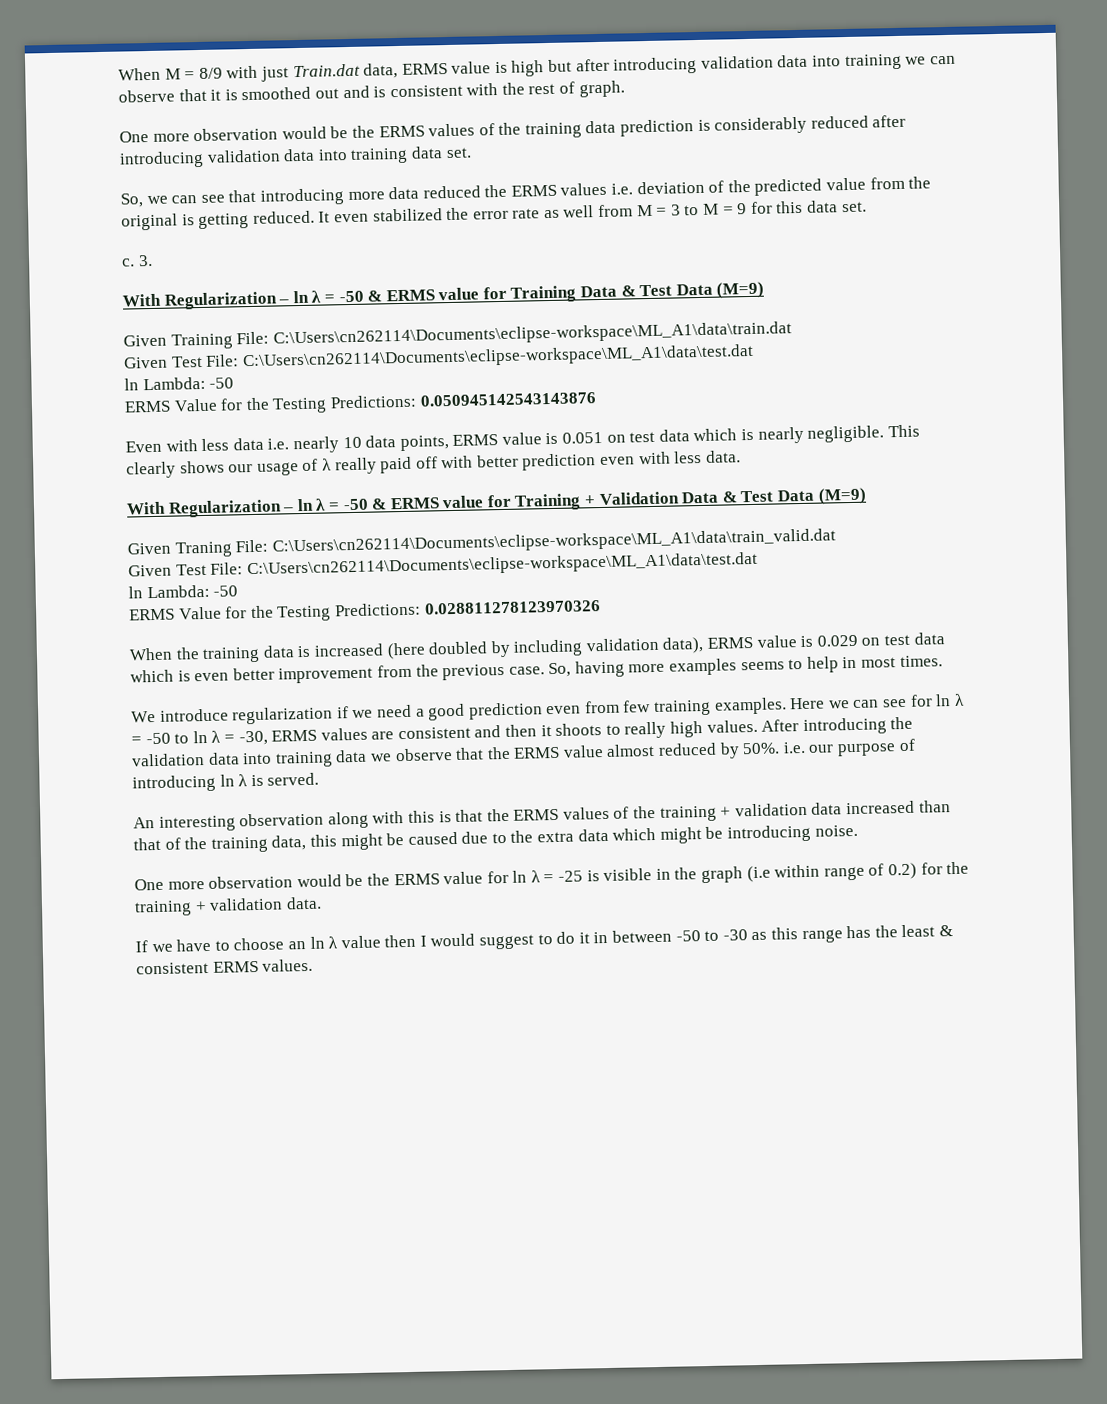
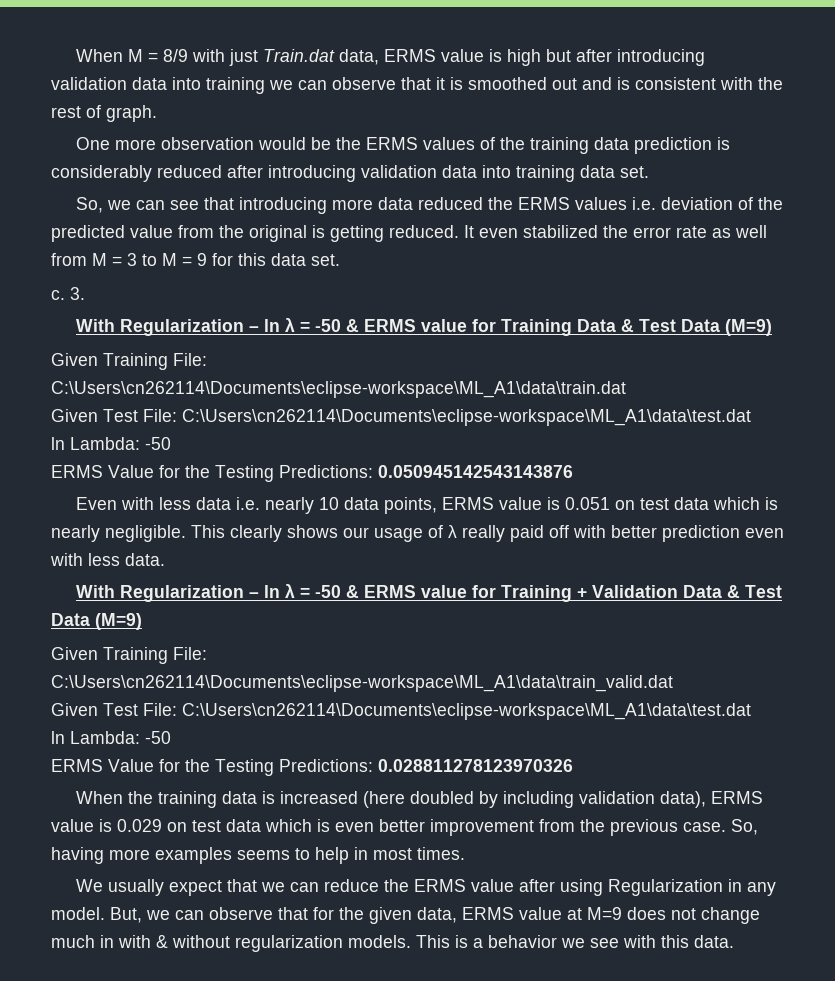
- Given Traning File: C:\Users\cn262114\Documents\eclipse-workspace\ML_A1\data\train_valid.dat
+ Given Training File: C:\Users\cn262114\Documents\eclipse-workspace\ML_A1\data\train_valid.dat
- We introduce regularization if we need a good prediction even from few training examples. Here we can see for ln λ = -50 to ln λ = -30, ERMS values are consistent and then it shoots to really high values. After introducing the validation data into training data we observe that the ERMS value almost reduced by 50%. i.e. our purpose of introducing ln λ is served.
- An interesting observation along with this is that the ERMS values of the training + validation data increased than that of the training data, this might be caused due to the extra data which might be introducing noise.
- One more observation would be the ERMS value for ln λ = -25 is visible in the graph (i.e within range of 0.2) for the training + validation data.
- If we have to choose an ln λ value then I would suggest to do it in between -50 to -30 as this range has the least & consistent ERMS values.
+ We usually expect that we can reduce the ERMS value after using Regularization in any model. But, we can observe that for the given data, ERMS value at M=9 does not change much in with & without regularization models. This is a behavior we see with this data.

